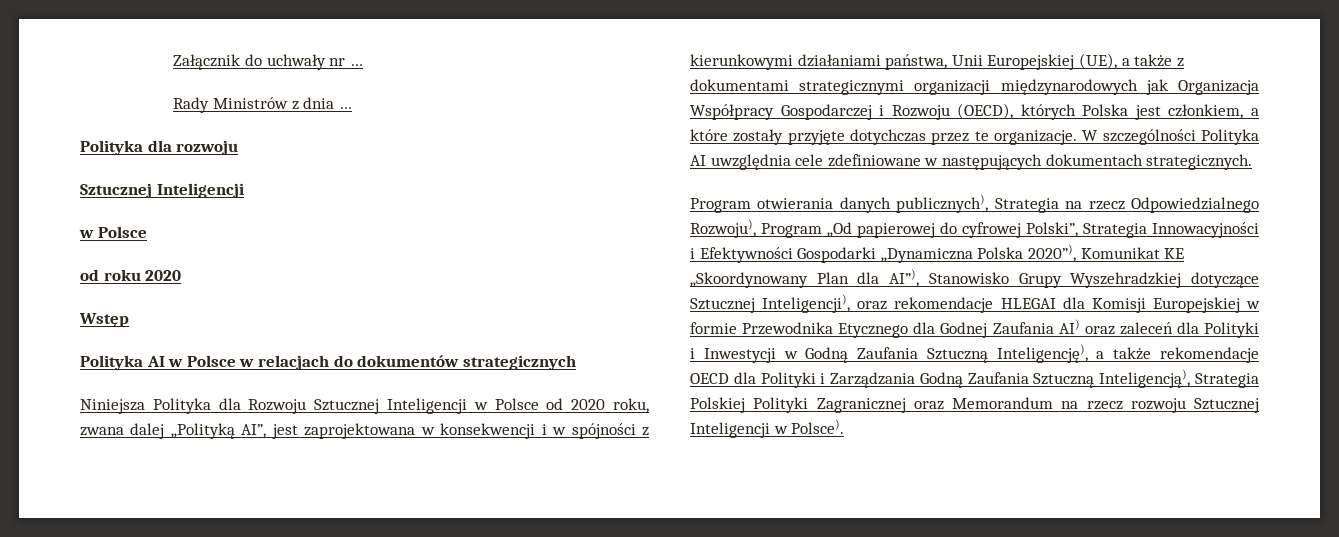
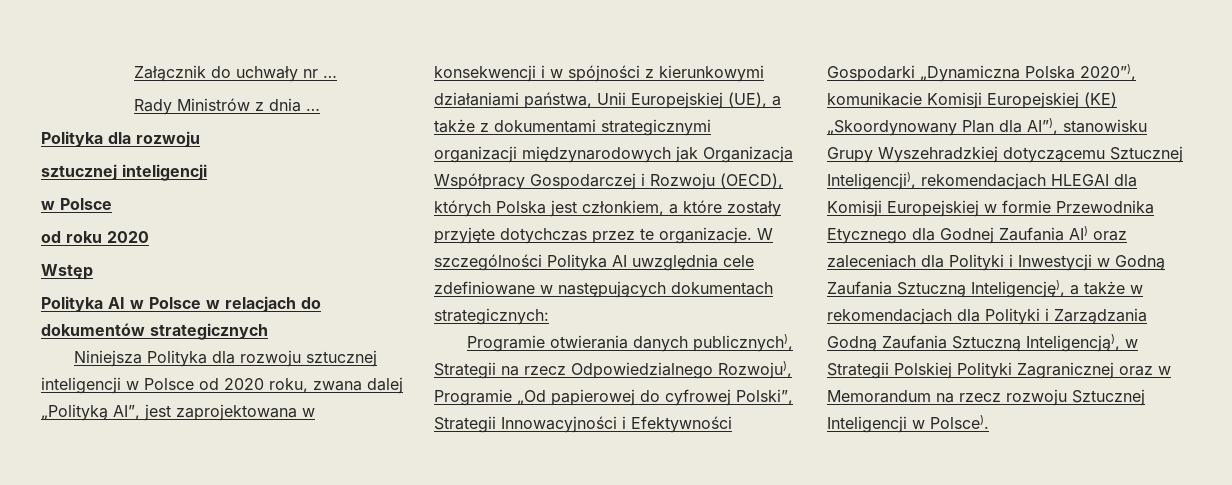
  Rady Ministrów z dnia …
  Polityka dla rozwoju
- Sztucznej Inteligencji
+ sztucznej inteligencji
- Niniejsza Polityka dla Rozwoju Sztucznej Inteligencji w Polsce od 2020 roku, zwana dalej „Polityką AI”, jest zaprojektowana w konsekwencji i w spójności z kierunkowymi działaniami państwa, Unii Europejskiej (UE), a także z dokumentami strategicznymi organizacji międzynarodowych jak Organizacja Współpracy Gospodarczej i Rozwoju (OECD), których Polska jest członkiem, a które zostały przyjęte dotychczas przez te organizacje.
+ Niniejsza Polityka dla rozwoju sztucznej inteligencji w Polsce od 2020 roku, zwana dalej „Polityką AI”, jest zaprojektowana w konsekwencji i w spójności z kierunkowymi działaniami państwa, Unii Europejskiej (UE), a także z dokumentami strategicznymi organizacji międzynarodowych jak Organizacja Współpracy Gospodarczej i Rozwoju (OECD), których Polska jest członkiem, a które zostały przyjęte dotychczas przez te organizacje.
- W szczególności Polityka AI uwzględnia cele zdefiniowane w następujących dokumentach strategicznych.
- Program otwierania danych publicznych), Strategia na rzecz Odpowiedzialnego Rozwoju), Program „Od papierowej do cyfrowej Polski”, Strategia Innowacyjności i Efektywności Gospodarki „Dynamiczna Polska 2020”), Komunikat KE „Skoordynowany Plan dla AI”), Stanowisko Grupy Wyszehradzkiej dotyczące Sztucznej Inteligencji), oraz rekomendacje HLEGAI dla Komisji Europejskiej w formie Przewodnika Etycznego dla Godnej Zaufania AI) oraz zaleceń dla Polityki i Inwestycji w Godną Zaufania Sztuczną Inteligencję), a także rekomendacje OECD dla Polityki i Zarządzania Godną Zaufania Sztuczną Inteligencją), Strategia Polskiej Polityki Zagranicznej oraz Memorandum na rzecz rozwoju Sztucznej Inteligencji w Polsce).
+ W szczególności Polityka AI uwzględnia cele zdefiniowane w następujących dokumentach strategicznych:
+ Programie otwierania danych publicznych), Strategii na rzecz Odpowiedzialnego Rozwoju), Programie „Od papierowej do cyfrowej Polski”, Strategii Innowacyjności i Efektywności Gospodarki „Dynamiczna Polska 2020”), komunikacie Komisji Europejskiej (KE) „Skoordynowany Plan dla AI”), stanowisku Grupy Wyszehradzkiej dotyczącemu Sztucznej Inteligencji), rekomendacjach HLEGAI dla Komisji Europejskiej w formie Przewodnika Etycznego dla Godnej Zaufania AI) oraz zaleceniach dla Polityki i Inwestycji w Godną Zaufania Sztuczną Inteligencję), a także w rekomendacjach dla Polityki i Zarządzania Godną Zaufania Sztuczną Inteligencją), w Strategii Polskiej Polityki Zagranicznej oraz w Memorandum na rzecz rozwoju Sztucznej Inteligencji w Polsce).

